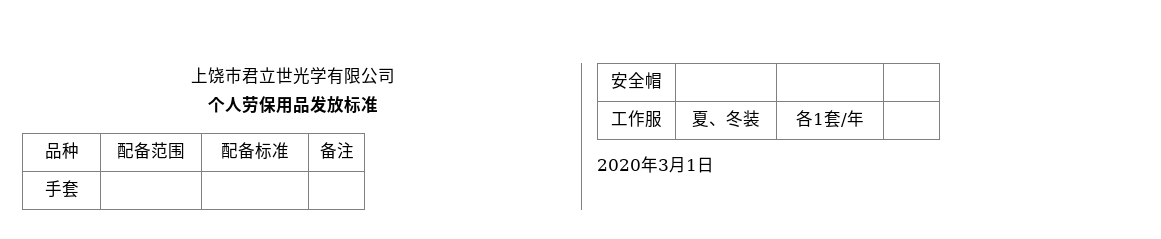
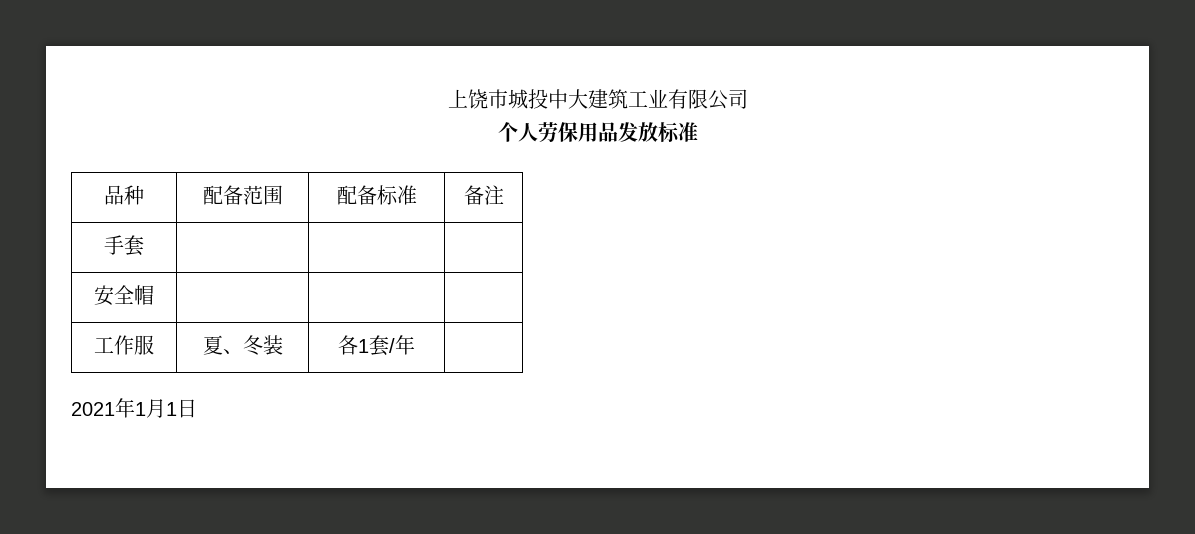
- 上饶市君立世光学有限公司
+ 上饶市城投中大建筑工业有限公司
- 2020年3月1日
+ 2021年1月1日

